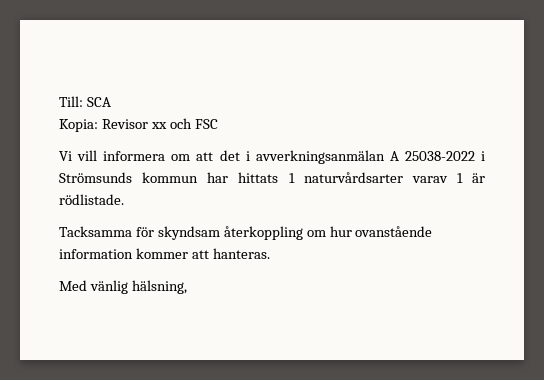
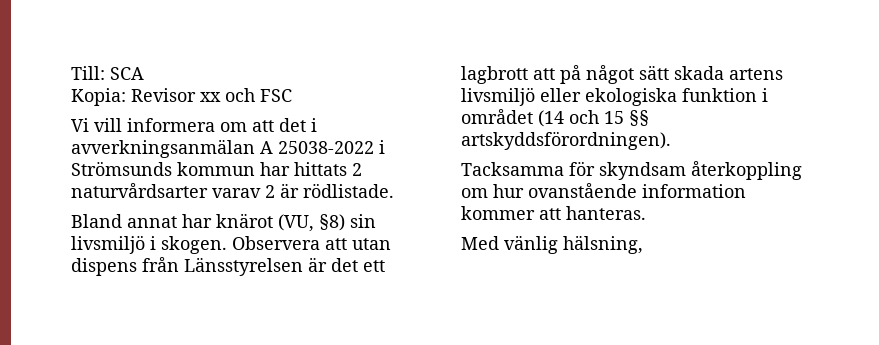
- Vi vill informera om att det i avverkningsanmälan A 25038-2022 i Strömsunds kommun har hittats 1 naturvårdsarter varav 1 är rödlistade.
+ Vi vill informera om att det i avverkningsanmälan A 25038-2022 i Strömsunds kommun har hittats 2 naturvårdsarter varav 2 är rödlistade.
+ Bland annat har knärot (VU, §8) sin livsmiljö i skogen. Observera att utan dispens från Länsstyrelsen är det ett lagbrott att på något sätt skada artens livsmiljö eller ekologiska funktion i området (14 och 15 §§ artskyddsförordningen).

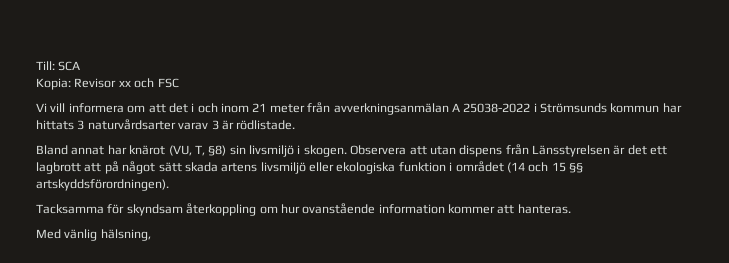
- Vi vill informera om att det i avverkningsanmälan A 25038-2022 i Strömsunds kommun har hittats 2 naturvårdsarter varav 2 är rödlistade.
+ Vi vill informera om att det i och inom 21 meter från avverkningsanmälan A 25038-2022 i Strömsunds kommun har hittats 3 naturvårdsarter varav 3 är rödlistade.
- Bland annat har knärot (VU, §8) sin livsmiljö i skogen.
+ Bland annat har knärot (VU, T, §8) sin livsmiljö i skogen.

